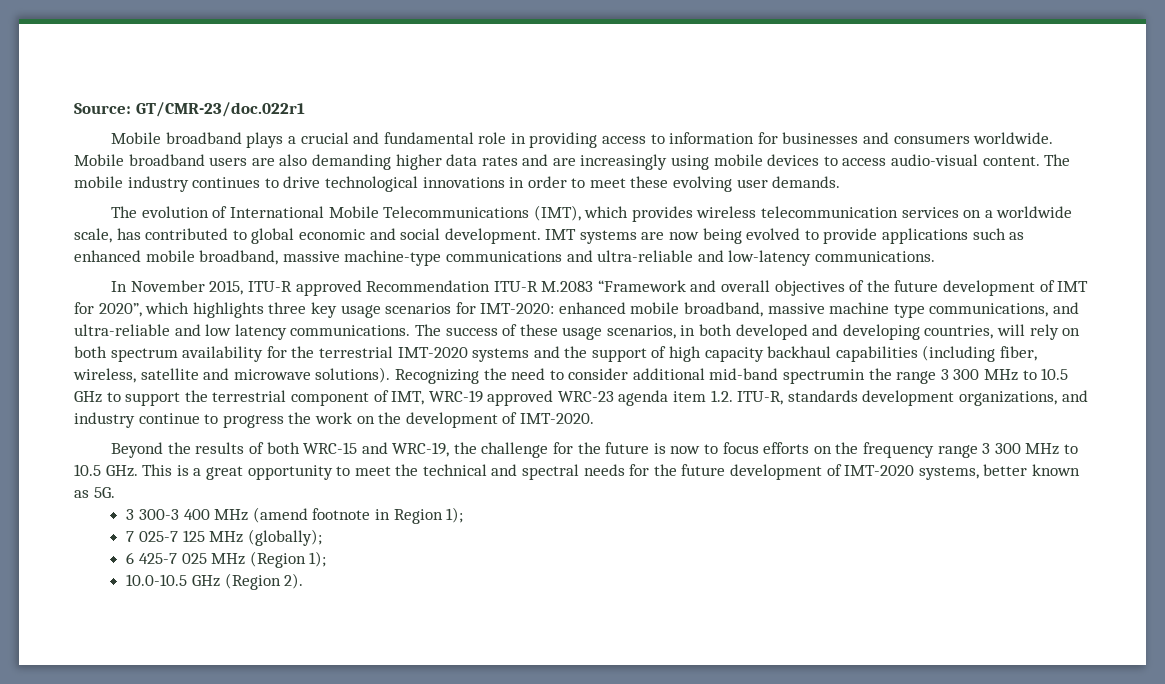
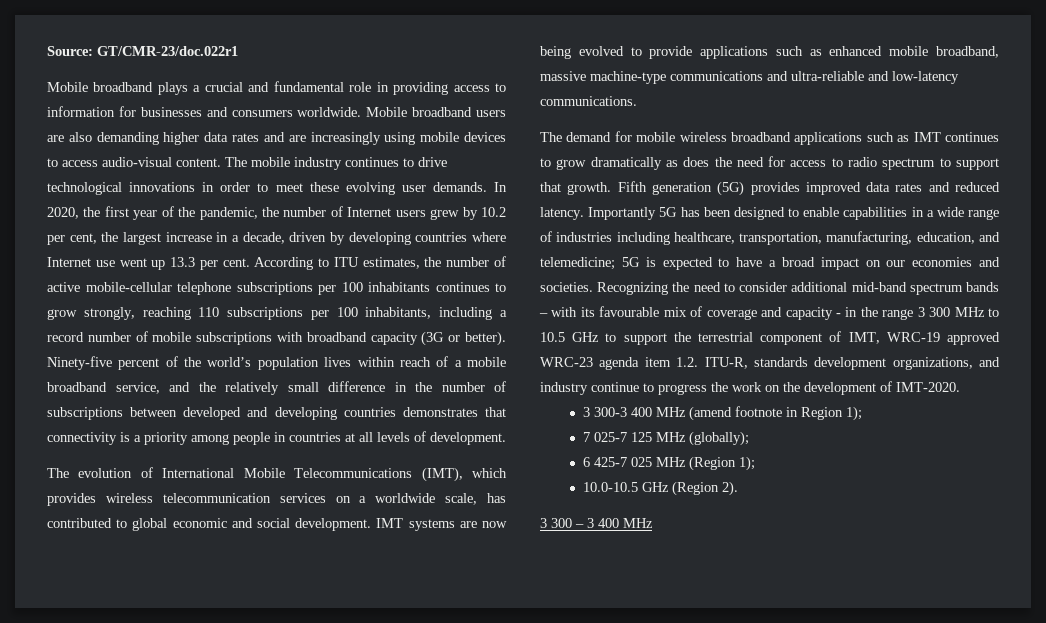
+ In 2020, the first year of the pandemic, the number of Internet users grew by 10.2 per cent, the largest increase in a decade, driven by developing countries where Internet use went up 13.3 per cent. According to ITU estimates, the number of active mobile-cellular telephone subscriptions per 100 inhabitants continues to grow strongly, reaching 110 subscriptions per 100 inhabitants, including a record number of mobile subscriptions with broadband capacity (3G or better). Ninety-five percent of the world’s population lives within reach of a mobile broadband service, and the relatively small difference in the number of subscriptions between developed and developing countries demonstrates that connectivity is a priority among people in countries at all levels of development.
- In November 2015, ITU-R approved Recommendation ITU-R M.2083 “Framework and overall objectives of the future development of IMT for 2020”, which highlights three key usage scenarios for IMT-2020: enhanced mobile broadband, massive machine type communications, and ultra-reliable and low latency communications. The success of these usage scenarios, in both developed and developing countries, will rely on both spectrum availability for the terrestrial IMT-2020 systems and the support of high capacity backhaul capabilities (including fiber, wireless, satellite and microwave solutions).
+ The demand for mobile wireless broadband applications such as IMT continues to grow dramatically as does the need for access to radio spectrum to support that growth. Fifth generation (5G) provides improved data rates and reduced latency. Importantly 5G has been designed to enable capabilities in a wide range of industries including healthcare, transportation, manufacturing, education, and telemedicine; 5G is expected to have a broad impact on our economies and societies.
- Recognizing the need to consider additional mid-band spectrumin the range 3 300 MHz to 10.5 GHz to support the terrestrial component of IMT, WRC-19 approved WRC-23 agenda item 1.2. ITU-R, standards development organizations, and industry continue to progress the work on the development of IMT-2020.
+ Recognizing the need to consider additional mid-band spectrum bands – with its favourable mix of coverage and capacity - in the range 3 300 MHz to 10.5 GHz to support the terrestrial component of IMT, WRC-19 approved WRC-23 agenda item 1.2. ITU-R, standards development organizations, and industry continue to progress the work on the development of IMT-2020.
- Beyond the results of both WRC-15 and WRC-19, the challenge for the future is now to focus efforts on the frequency range 3 300 MHz to 10.5 GHz. This is a great opportunity to meet the technical and spectral needs for the future development of IMT-2020 systems, better known as 5G.
+ 3 300 – 3 400 MHz

